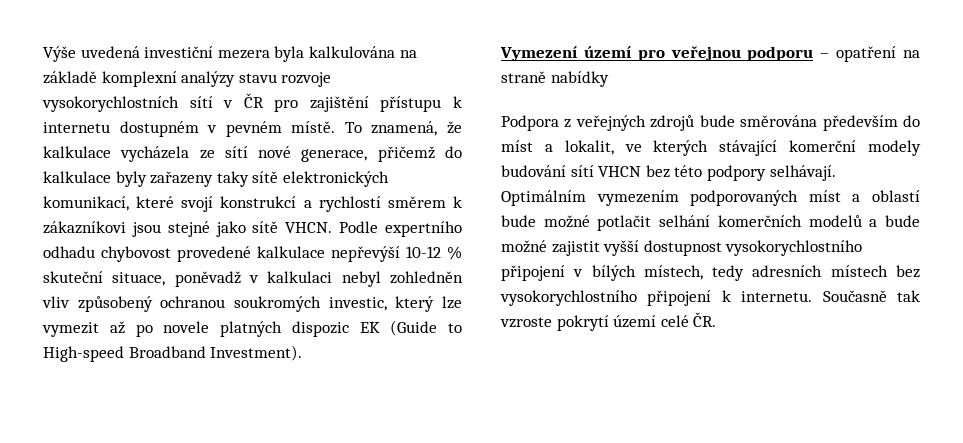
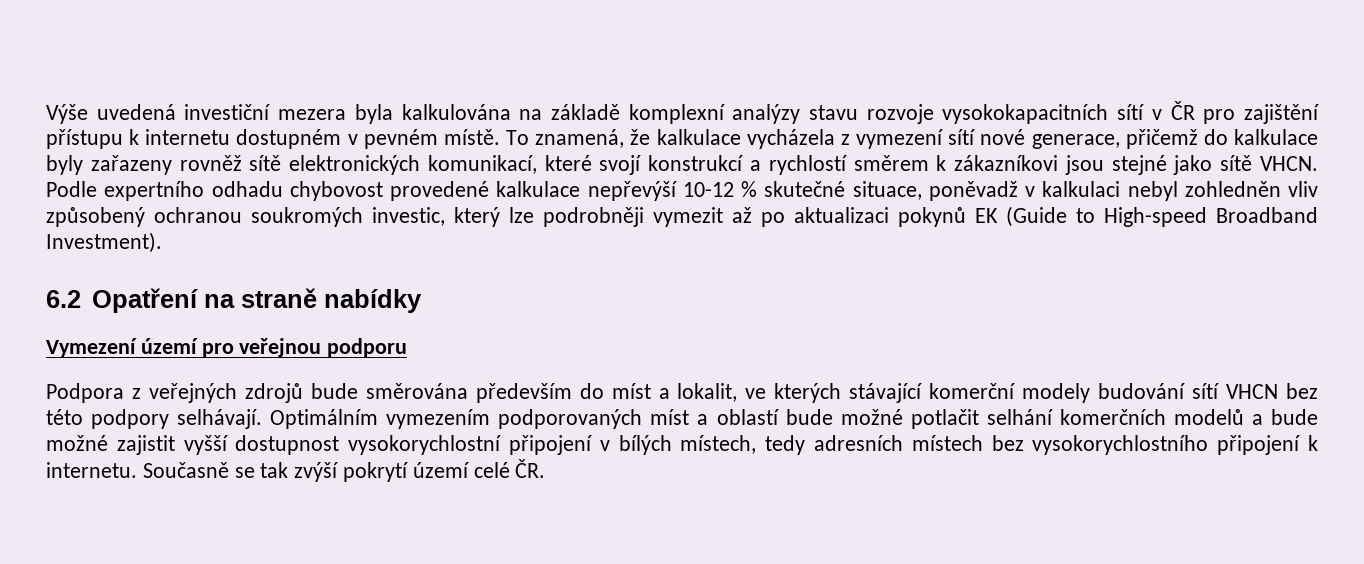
- Výše uvedená investiční mezera byla kalkulována na základě komplexní analýzy stavu rozvoje vysokorychlostních sítí v ČR pro zajištění přístupu k internetu dostupném v pevném místě.
+ Výše uvedená investiční mezera byla kalkulována na základě komplexní analýzy stavu rozvoje vysokokapacitních sítí v ČR pro zajištění přístupu k internetu dostupném v pevném místě.
- To znamená, že kalkulace vycházela ze sítí nové generace, přičemž do kalkulace byly zařazeny taky sítě elektronických komunikací, které svojí konstrukcí a rychlostí směrem k zákazníkovi jsou stejné jako sítě VHCN.
+ To znamená, že kalkulace vycházela z vymezení sítí nové generace, přičemž do kalkulace byly zařazeny rovněž sítě elektronických komunikací, které svojí konstrukcí a rychlostí směrem k zákazníkovi jsou stejné jako sítě VHCN.
- Podle expertního odhadu chybovost provedené kalkulace nepřevýší 10-12 % skuteční situace, poněvadž v kalkulaci nebyl zohledněn vliv způsobený ochranou soukromých investic, který lze vymezit až po novele platných dispozic EK (Guide to High-speed Broadband Investment).
+ Podle expertního odhadu chybovost provedené kalkulace nepřevýší 10-12 % skutečné situace, poněvadž v kalkulaci nebyl zohledněn vliv způsobený ochranou soukromých investic, který lze podrobněji vymezit až po aktualizaci pokynů EK (Guide to High-speed Broadband Investment).
+ 6.2 Opatření na straně nabídky
- Vymezení území pro veřejnou podporu – opatření na straně nabídky
+ Vymezení území pro veřejnou podporu
- Optimálním vymezením podporovaných míst a oblastí bude možné potlačit selhání komerčních modelů a bude možné zajistit vyšší dostupnost vysokorychlostního připojení v bílých místech, tedy adresních místech bez vysokorychlostního připojení k internetu.
+ Optimálním vymezením podporovaných míst a oblastí bude možné potlačit selhání komerčních modelů a bude možné zajistit vyšší dostupnost vysokorychlostní připojení v bílých místech, tedy adresních místech bez vysokorychlostního připojení k internetu.
- Současně tak vzroste pokrytí území celé ČR.
+ Současně se tak zvýší pokrytí území celé ČR.

